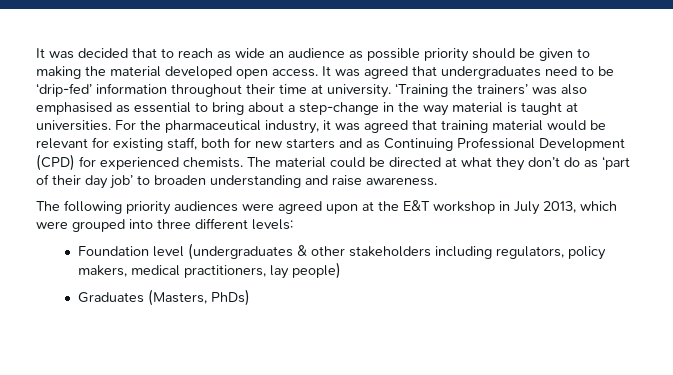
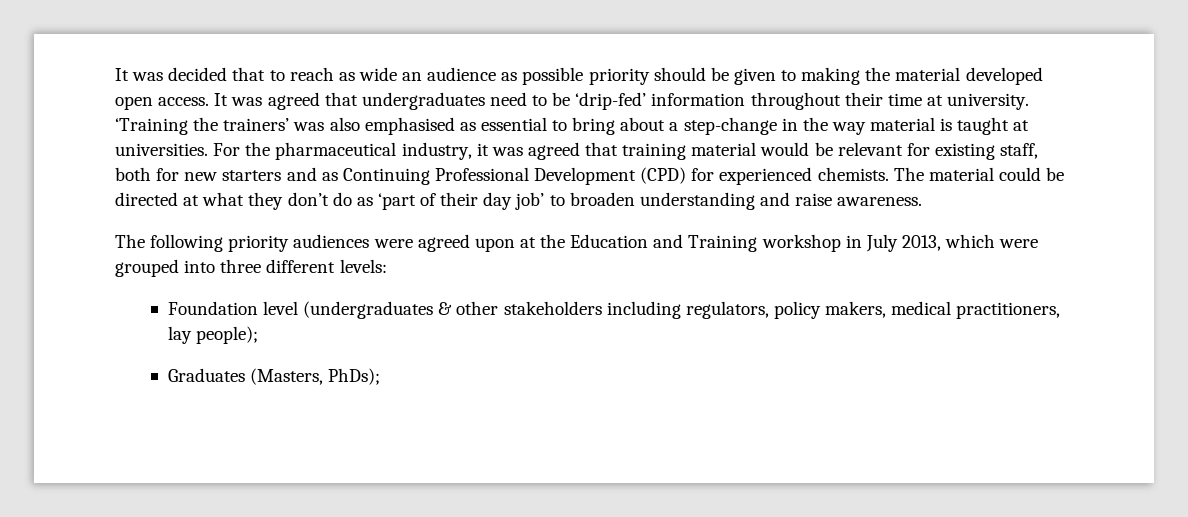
- The following priority audiences were agreed upon at the E&T workshop in July 2013, which were grouped into three different levels:
+ The following priority audiences were agreed upon at the Education and Training workshop in July 2013, which were grouped into three different levels:
- Foundation level (undergraduates & other stakeholders including regulators, policy makers, medical practitioners, lay people)
+ Foundation level (undergraduates & other stakeholders including regulators, policy makers, medical practitioners, lay people);
- Graduates (Masters, PhDs)
+ Graduates (Masters, PhDs);

